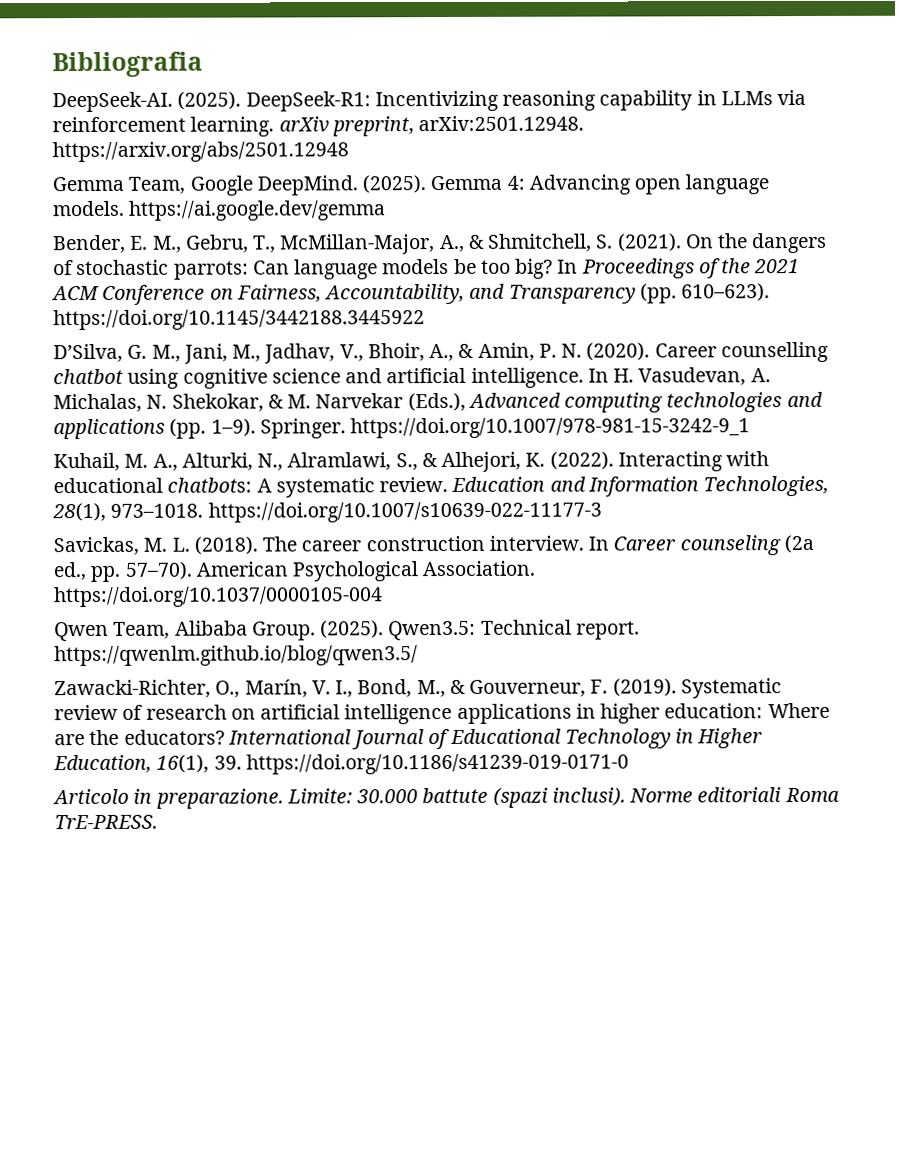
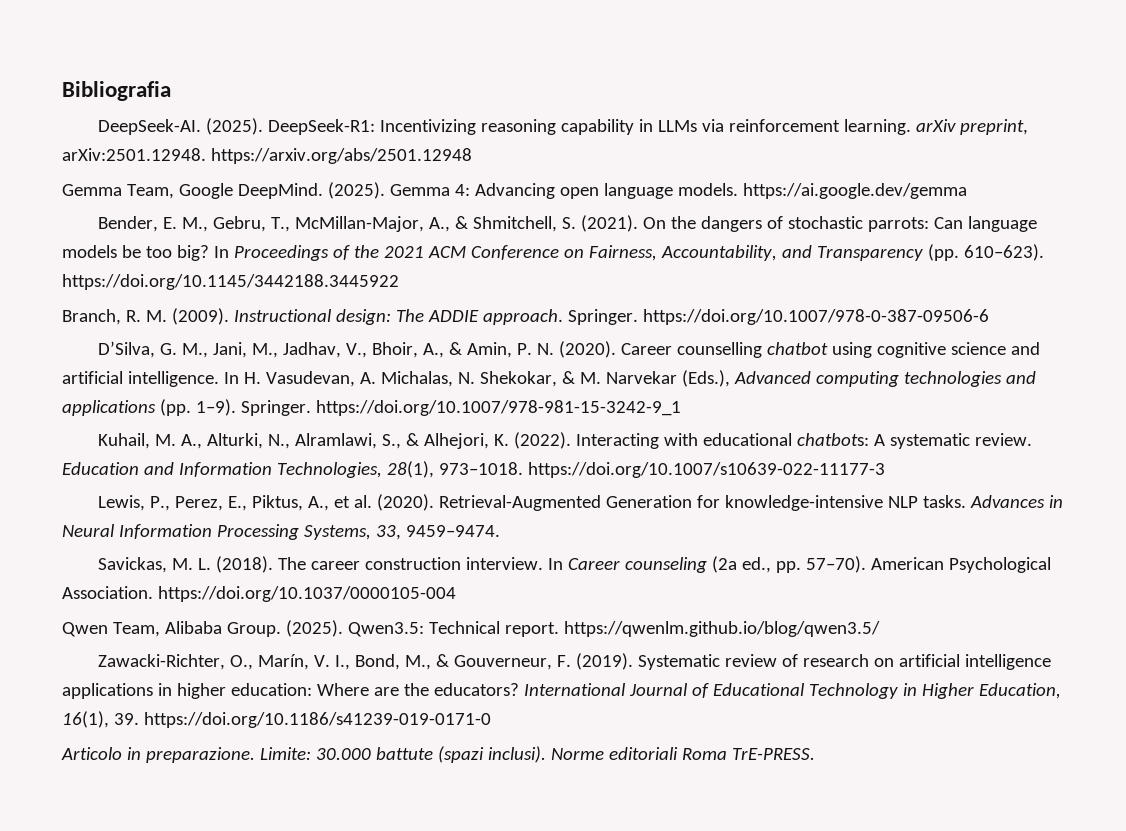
+ Branch, R. M. (2009). Instructional design: The ADDIE approach. Springer. https://doi.org/10.1007/978-0-387-09506-6
+ Lewis, P., Perez, E., Piktus, A., et al. (2020). Retrieval-Augmented Generation for knowledge-intensive NLP tasks. Advances in Neural Information Processing Systems, 33, 9459–9474.

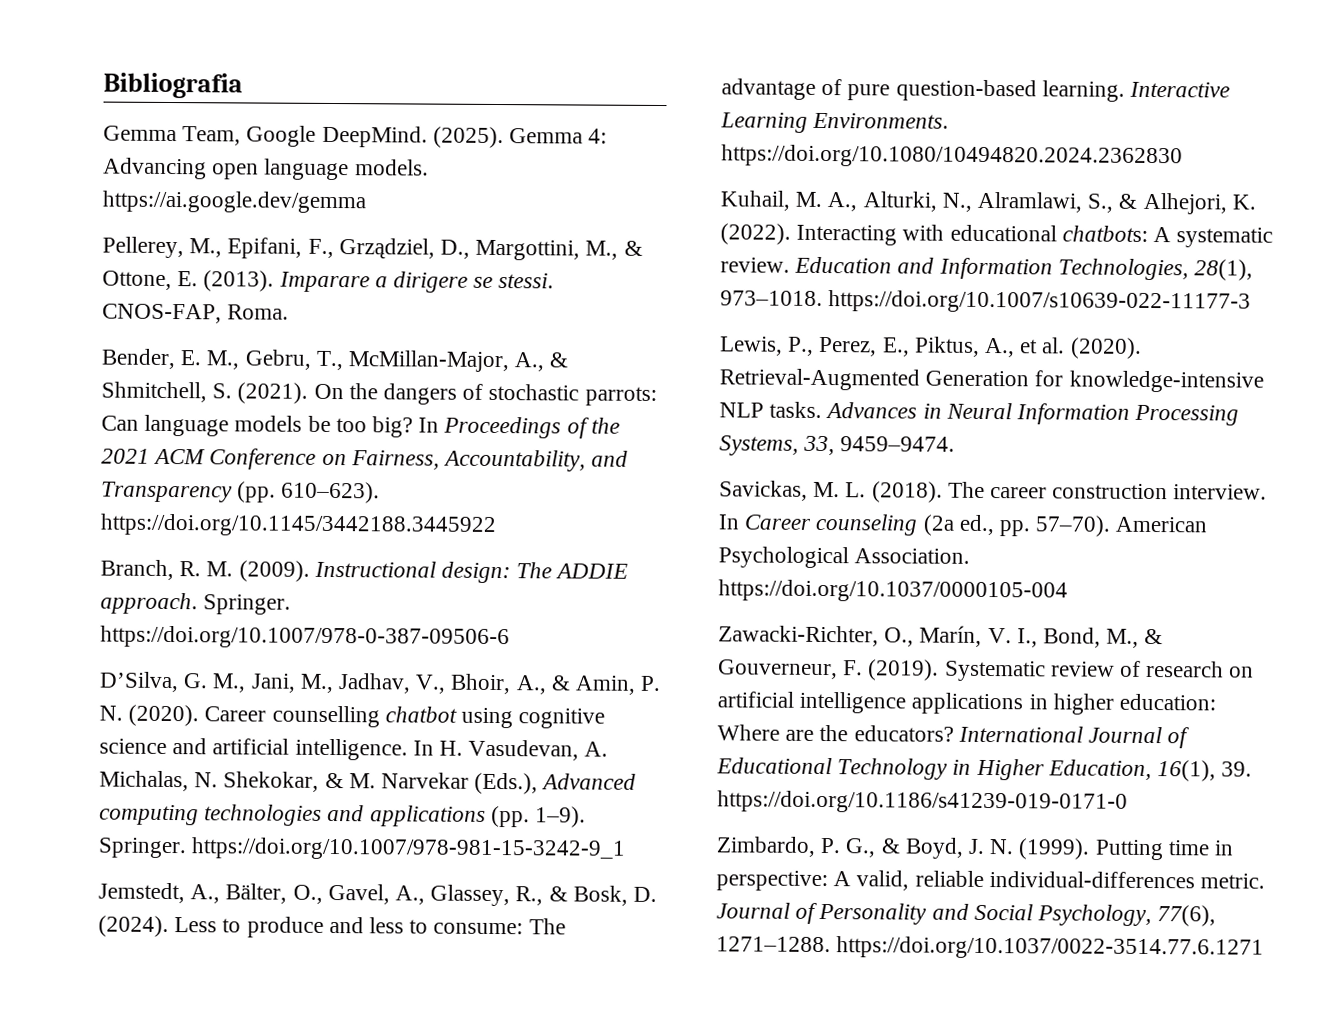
- DeepSeek-AI. (2025). DeepSeek-R1: Incentivizing reasoning capability in LLMs via reinforcement learning. arXiv preprint, arXiv:2501.12948. https://arxiv.org/abs/2501.12948
+ Pellerey, M., Epifani, F., Grządziel, D., Margottini, M., & Ottone, E. (2013). Imparare a dirigere se stessi. CNOS-FAP, Roma.
+ Jemstedt, A., Bälter, O., Gavel, A., Glassey, R., & Bosk, D. (2024). Less to produce and less to consume: The advantage of pure question-based learning. Interactive Learning Environments. https://doi.org/10.1080/10494820.2024.2362830
- Qwen Team, Alibaba Group. (2025). Qwen3.5: Technical report. https://qwenlm.github.io/blog/qwen3.5/
- Articolo in preparazione. Limite: 30.000 battute (spazi inclusi). Norme editoriali Roma TrE-PRESS.
+ Zimbardo, P. G., & Boyd, J. N. (1999). Putting time in perspective: A valid, reliable individual-differences metric. Journal of Personality and Social Psychology, 77(6), 1271–1288. https://doi.org/10.1037/0022-3514.77.6.1271

